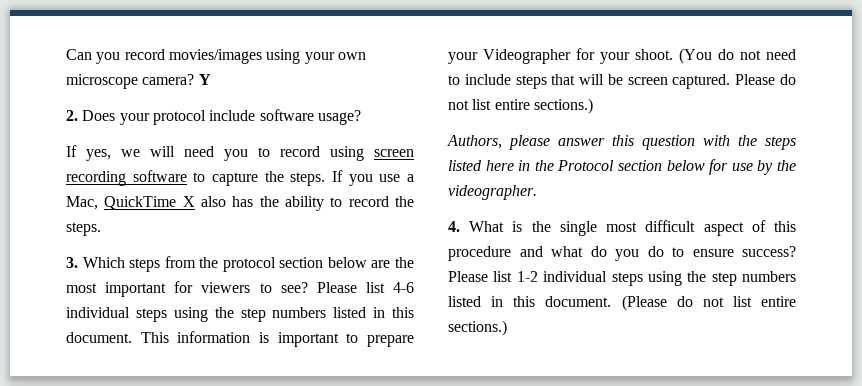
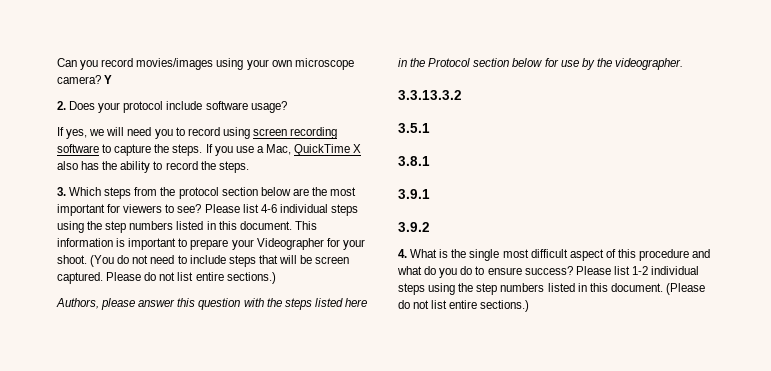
+ 3.3.13.3.2
+ 3.5.1
+ 3.8.1
+ 3.9.1
+ 3.9.2

